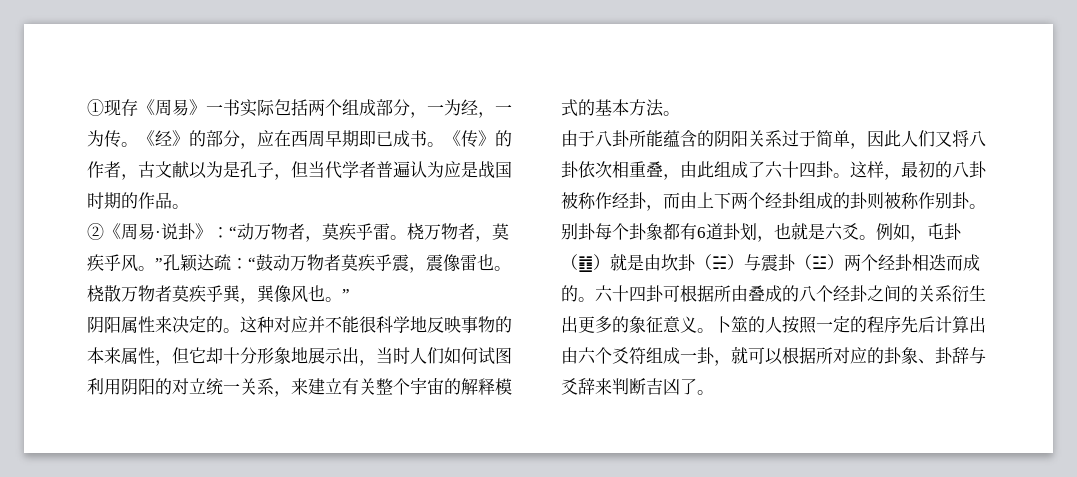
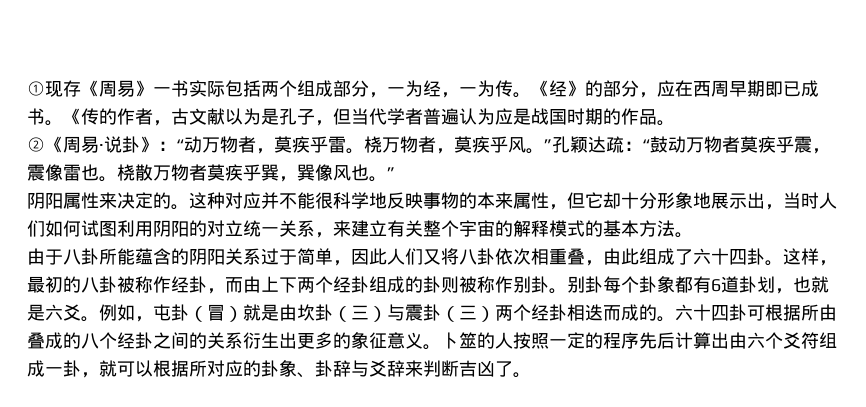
- 《传》的作者，古文献以为是孔子，但当代学者普遍认为应是战国时期的作品。
+ 《传的作者，古文献以为是孔子，但当代学者普遍认为应是战国时期的作品。
- 例如，屯卦（䷂）就是由坎卦（☵）与震卦（☳）两个经卦相迭而成的。
+ 例如，屯卦（冒）就是由坎卦（三）与震卦（三）两个经卦相迭而成的。

